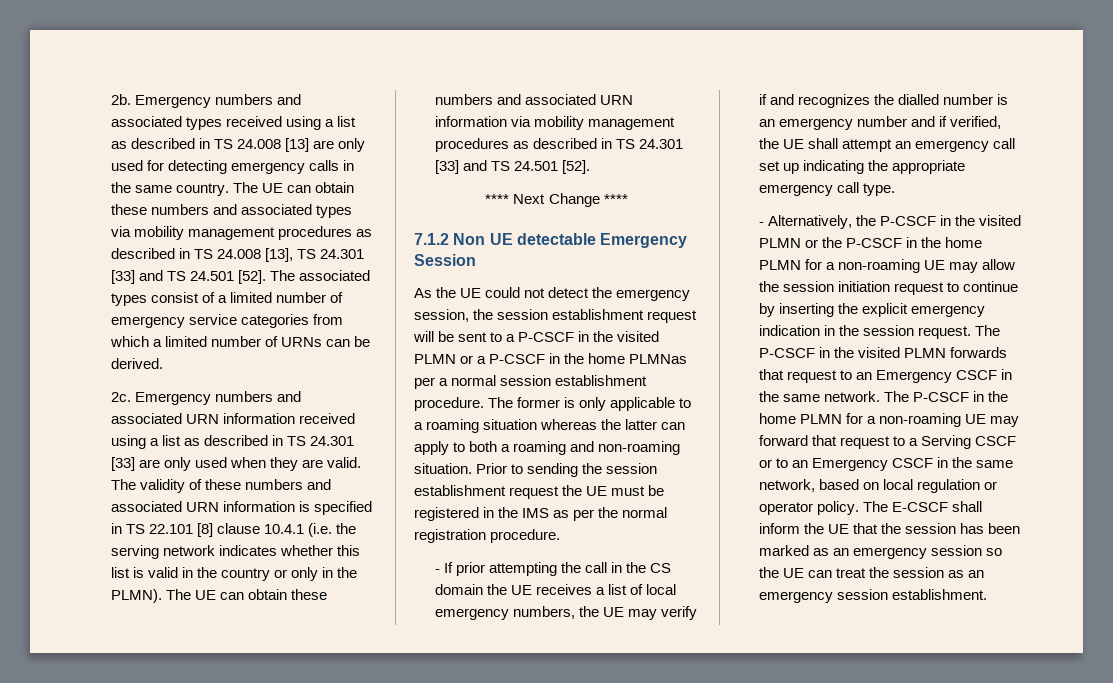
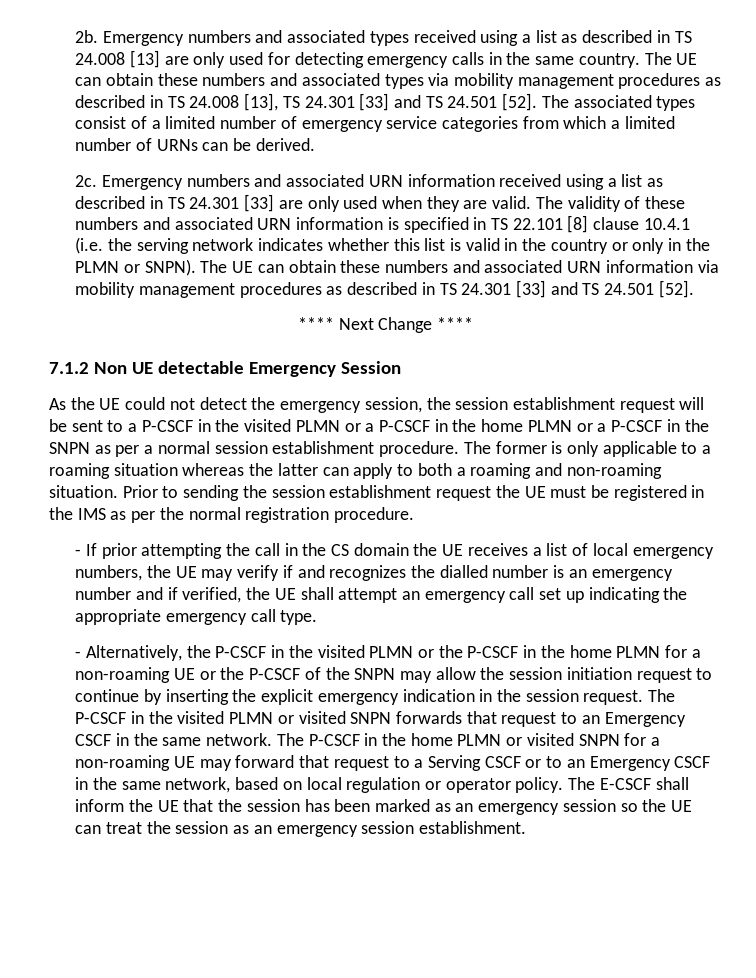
- The validity of these numbers and associated URN information is specified in TS 22.101 [8] clause 10.4.1 (i.e. the serving network indicates whether this list is valid in the country or only in the PLMN).
+ The validity of these numbers and associated URN information is specified in TS 22.101 [8] clause 10.4.1 (i.e. the serving network indicates whether this list is valid in the country or only in the PLMN or SNPN).
- As the UE could not detect the emergency session, the session establishment request will be sent to a P-CSCF in the visited PLMN or a P-CSCF in the home PLMNas per a normal session establishment procedure.
+ As the UE could not detect the emergency session, the session establishment request will be sent to a P-CSCF in the visited PLMN or a P-CSCF in the home PLMN or a P-CSCF in the SNPN as per a normal session establishment procedure.
- - Alternatively, the P-CSCF in the visited PLMN or the P-CSCF in the home PLMN for a non-roaming UE may allow the session initiation request to continue by inserting the explicit emergency indication in the session request.
+ - Alternatively, the P-CSCF in the visited PLMN or the P-CSCF in the home PLMN for a non-roaming UE or the P-CSCF of the SNPN may allow the session initiation request to continue by inserting the explicit emergency indication in the session request.
- The P-CSCF in the visited PLMN forwards that request to an Emergency CSCF in the same network.
+ The P-CSCF in the visited PLMN or visited SNPN forwards that request to an Emergency CSCF in the same network.
- The P-CSCF in the home PLMN for a non-roaming UE may forward that request to a Serving CSCF or to an Emergency CSCF in the same network, based on local regulation or operator policy.
+ The P-CSCF in the home PLMN or visited SNPN for a non-roaming UE may forward that request to a Serving CSCF or to an Emergency CSCF in the same network, based on local regulation or operator policy.

